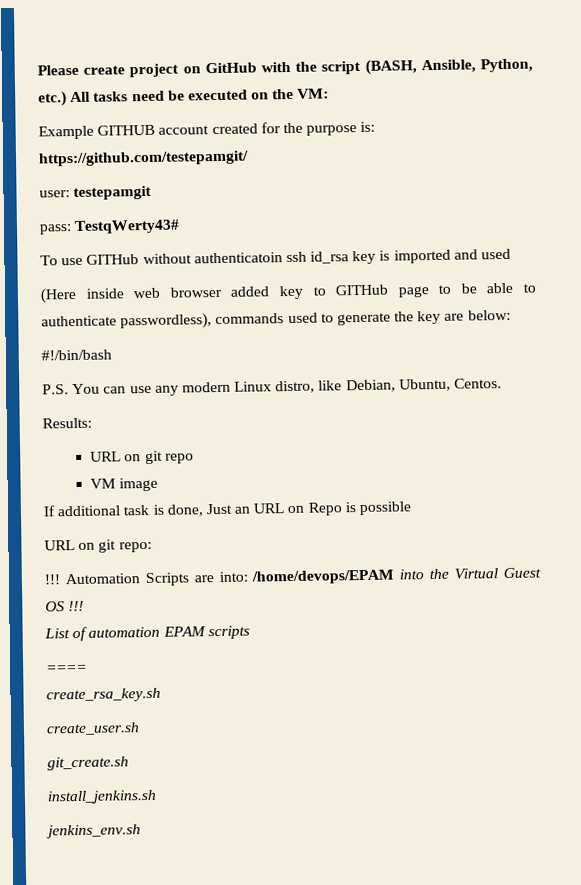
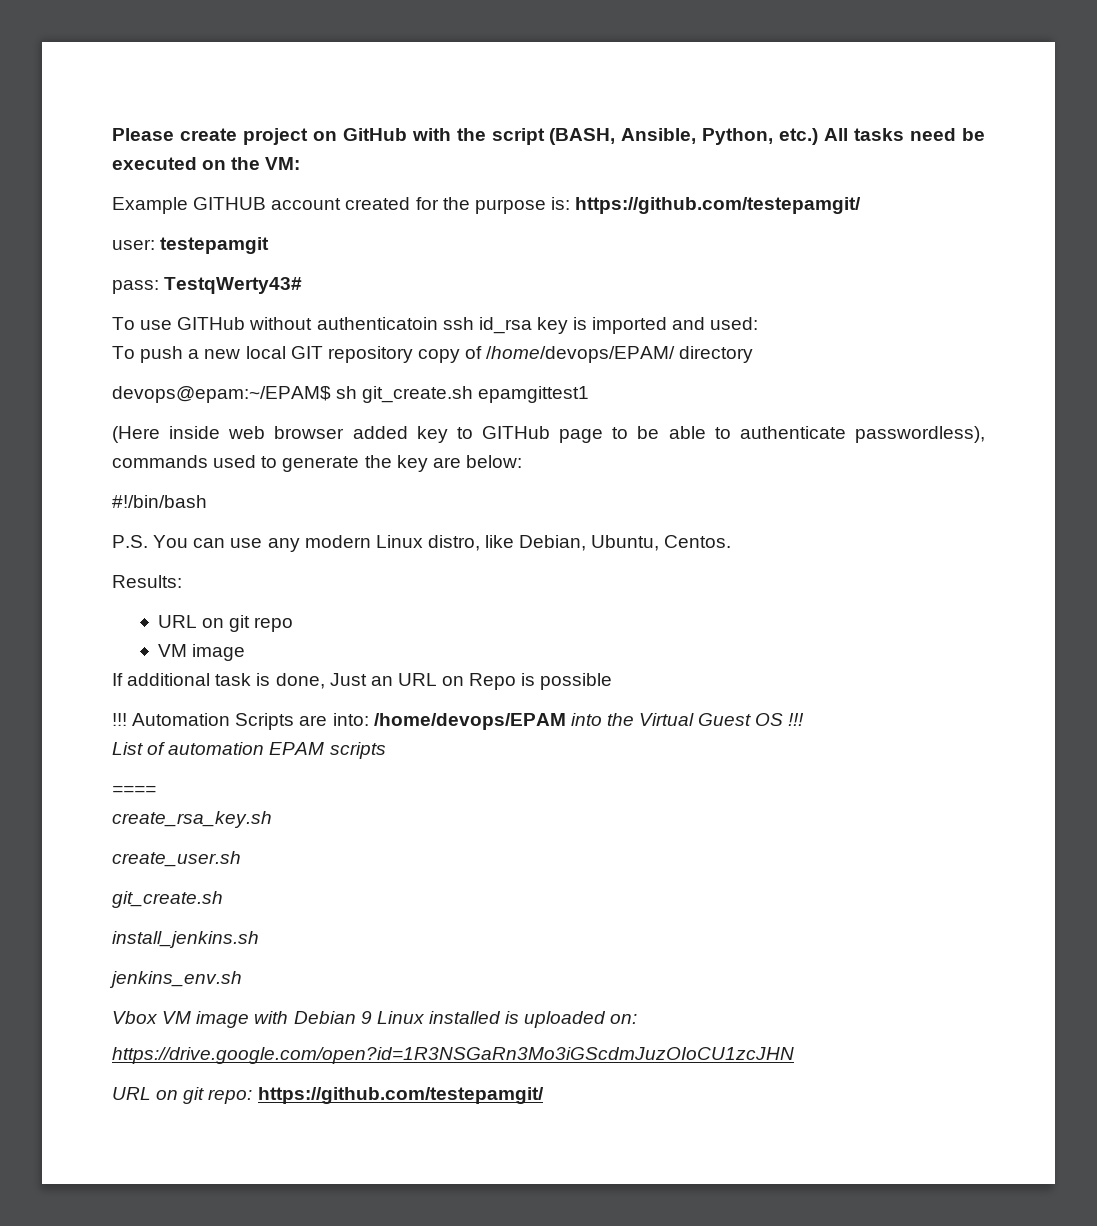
- To use GITHub without authenticatoin ssh id_rsa key is imported and used
+ To use GITHub without authenticatoin ssh id_rsa key is imported and used:
+ To push a new local GIT repository copy of /home/devops/EPAM/ directory
+ devops@epam:~/EPAM$ sh git_create.sh epamgittest1
- URL on git repo:
+ Vbox VM image with Debian 9 Linux installed is uploaded on:
+ https://drive.google.com/open?id=1R3NSGaRn3Mo3iGScdmJuzOIoCU1zcJHN
+ URL on git repo: https://github.com/testepamgit/

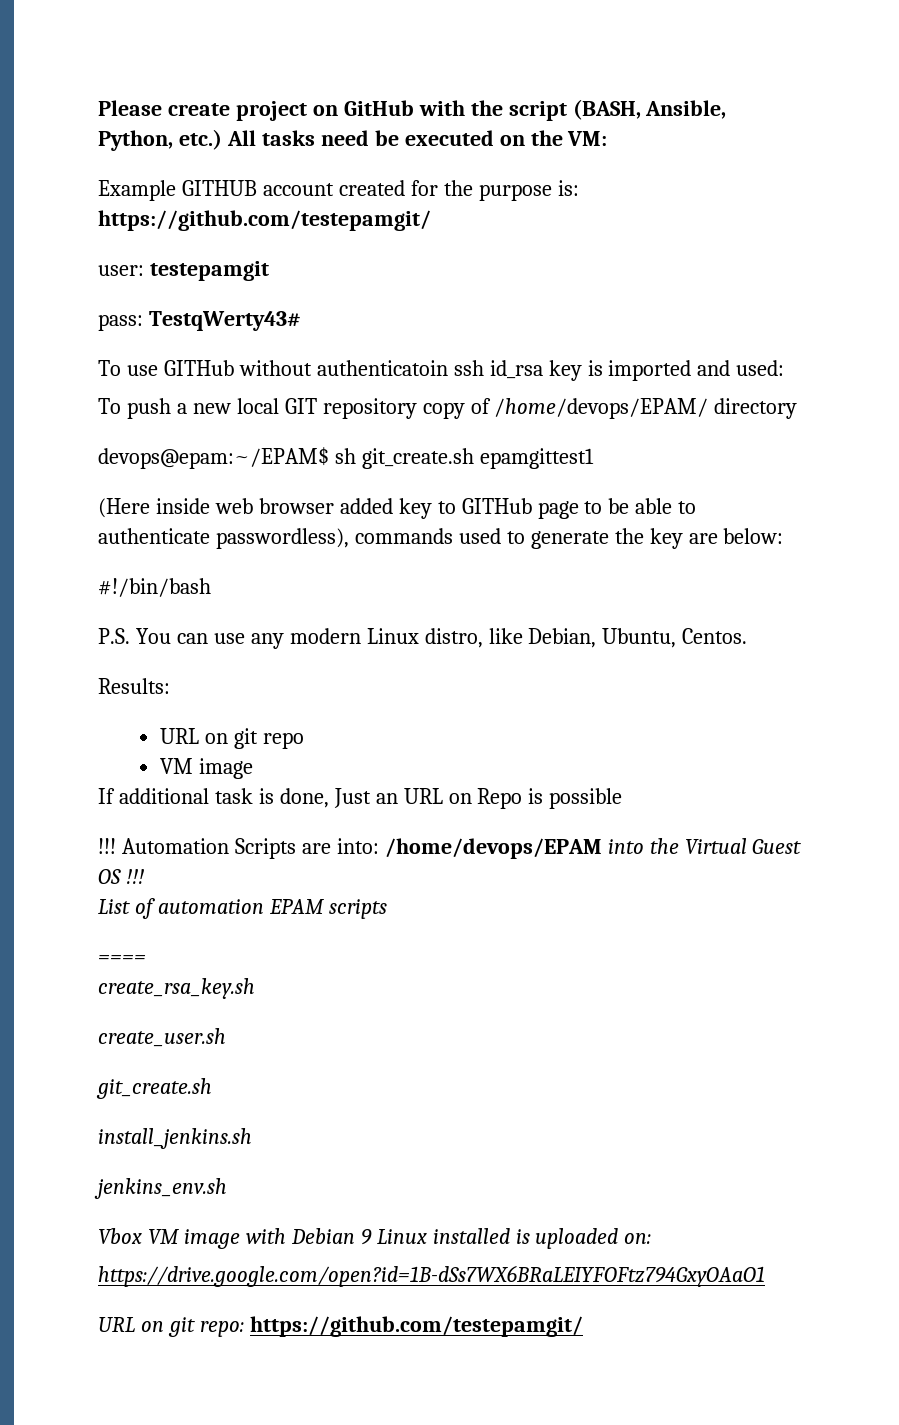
- https://drive.google.com/open?id=1R3NSGaRn3Mo3iGScdmJuzOIoCU1zcJHN
+ https://drive.google.com/open?id=1B-dSs7WX6BRaLEIYFOFtz794GxyOAaO1

